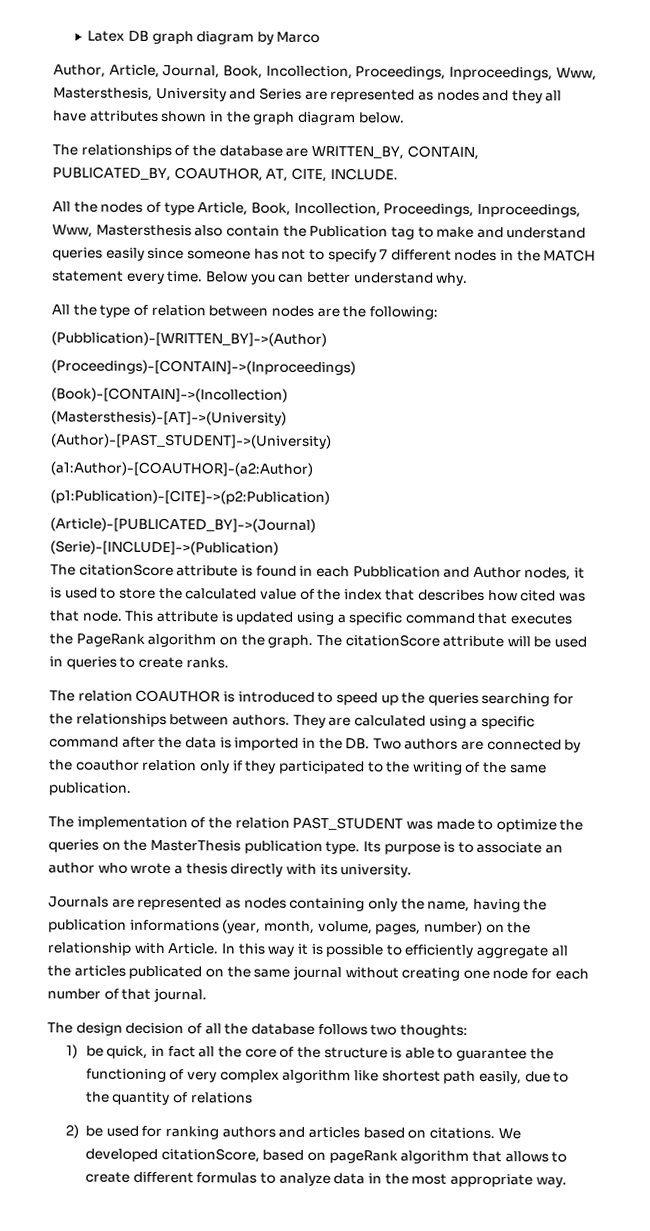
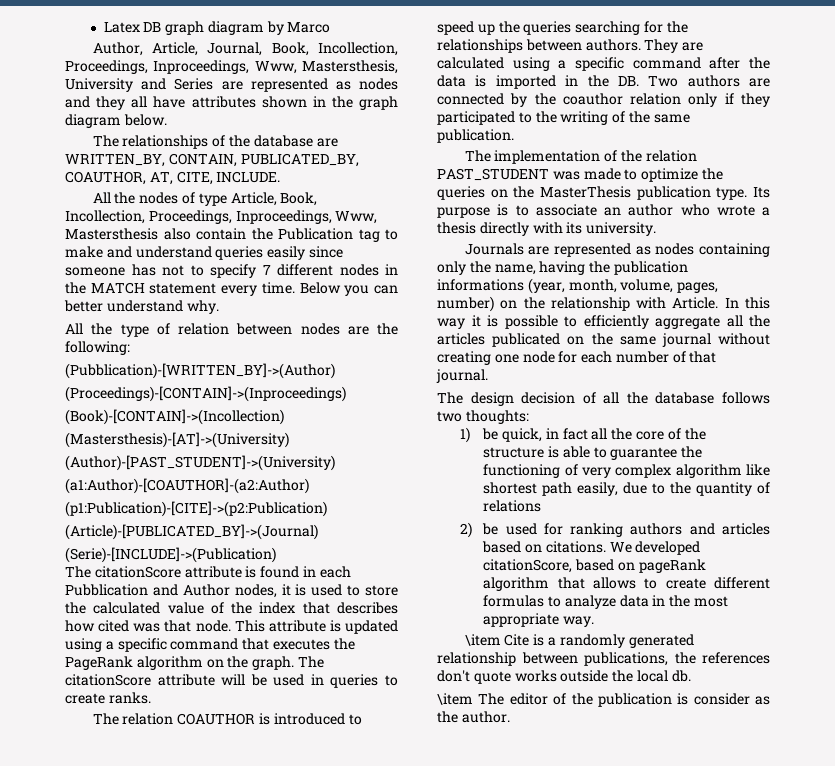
+ \item Cite is a randomly generated relationship between publications, the references don't quote works outside the local db.
+ \item The editor of the publication is consider as the author.

